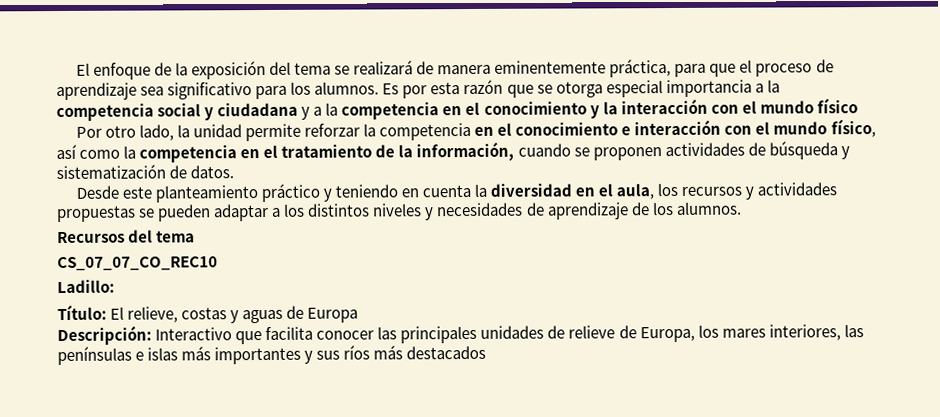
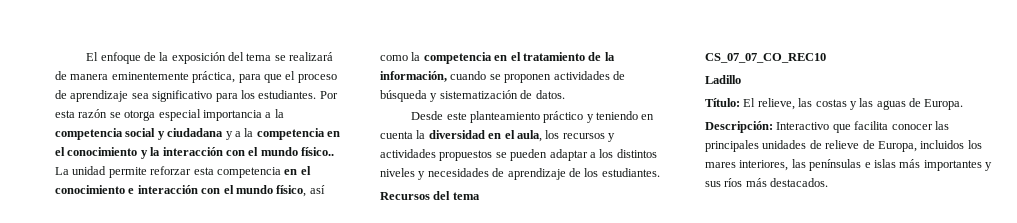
- El enfoque de la exposición del tema se realizará de manera eminentemente práctica, para que el proceso de aprendizaje sea significativo para los alumnos. Es por esta razón que se otorga especial importancia a la competencia social y ciudadana y a la competencia en el conocimiento y la interacción con el mundo físico
- Por otro lado, la unidad permite reforzar la competencia en el conocimiento e interacción con el mundo físico, así como la competencia en el tratamiento de la información, cuando se proponen actividades de búsqueda y sistematización de datos.
+ El enfoque de la exposición del tema se realizará de manera eminentemente práctica, para que el proceso de aprendizaje sea significativo para los estudiantes. Por esta razón se otorga especial importancia a la competencia social y ciudadana y a la competencia en el conocimiento y la interacción con el mundo físico.. La unidad permite reforzar esta competencia en el conocimiento e interacción con el mundo físico, así como la competencia en el tratamiento de la información, cuando se proponen actividades de búsqueda y sistematización de datos.
- Desde este planteamiento práctico y teniendo en cuenta la diversidad en el aula, los recursos y actividades propuestas se pueden adaptar a los distintos niveles y necesidades de aprendizaje de los alumnos.
+ Desde este planteamiento práctico y teniendo en cuenta la diversidad en el aula, los recursos y actividades propuestos se pueden adaptar a los distintos niveles y necesidades de aprendizaje de los estudiantes.
- Ladillo:
+ Ladillo
- Título: El relieve, costas y aguas de Europa
+ Título: El relieve, las costas y las aguas de Europa.
- Descripción: Interactivo que facilita conocer las principales unidades de relieve de Europa, los mares interiores, las penínsulas e islas más importantes y sus ríos más destacados
+ Descripción: Interactivo que facilita conocer las principales unidades de relieve de Europa, incluidos los mares interiores, las penínsulas e islas más importantes y sus ríos más destacados.

